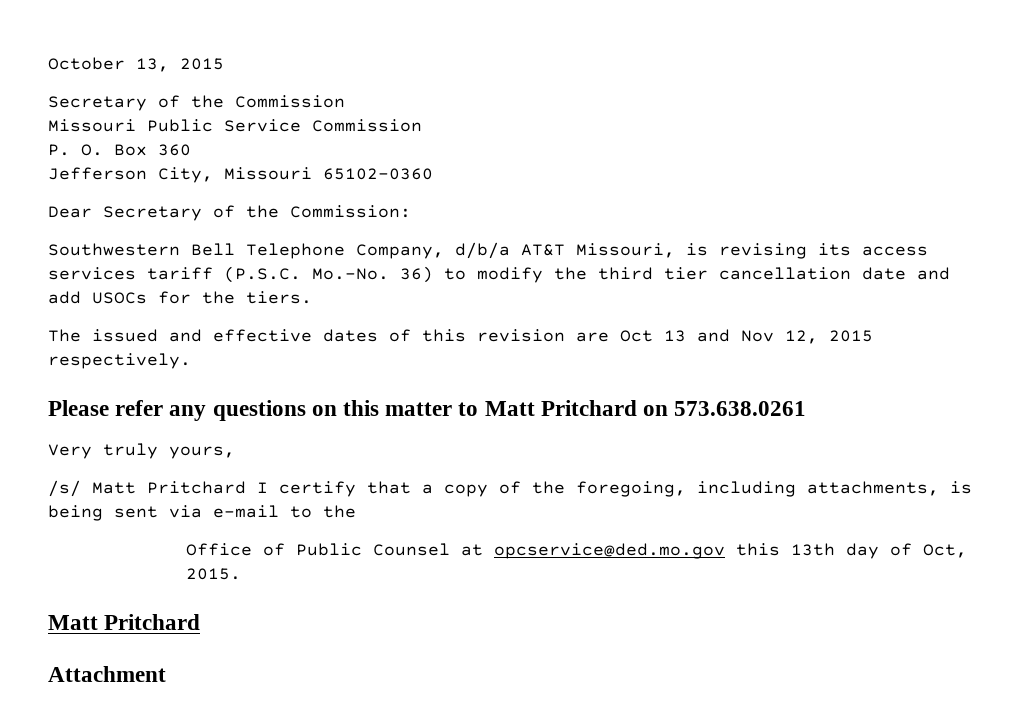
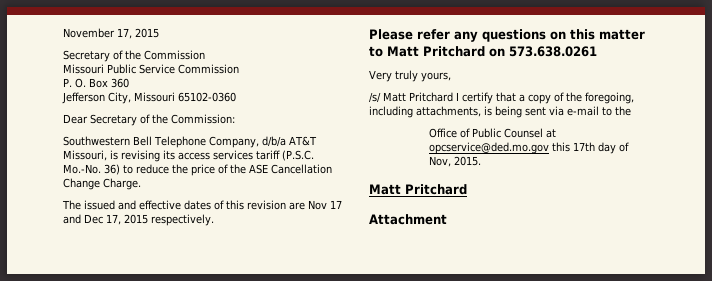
- October 13, 2015
+ November 17, 2015
- Southwestern Bell Telephone Company, d/b/a AT&T Missouri, is revising its access services tariff (P.S.C. Mo.-No. 36) to modify the third tier cancellation date and add USOCs for the tiers.
+ Southwestern Bell Telephone Company, d/b/a AT&T Missouri, is revising its access services tariff (P.S.C. Mo.-No. 36) to reduce the price of the ASE Cancellation Change Charge.
- The issued and effective dates of this revision are Oct 13 and Nov 12, 2015 respectively.
+ The issued and effective dates of this revision are Nov 17 and Dec 17, 2015 respectively.
- Office of Public Counsel at opcservice@ded.mo.gov this 13th day of Oct, 2015.
+ Office of Public Counsel at opcservice@ded.mo.gov this 17th day of Nov, 2015.

